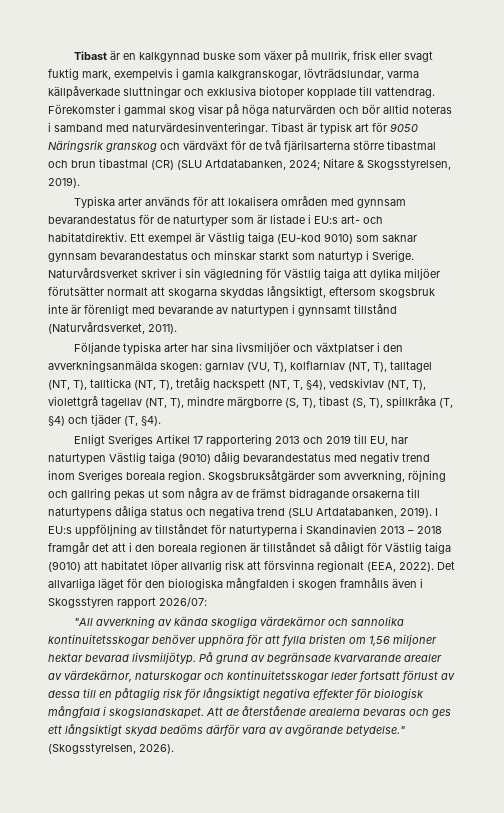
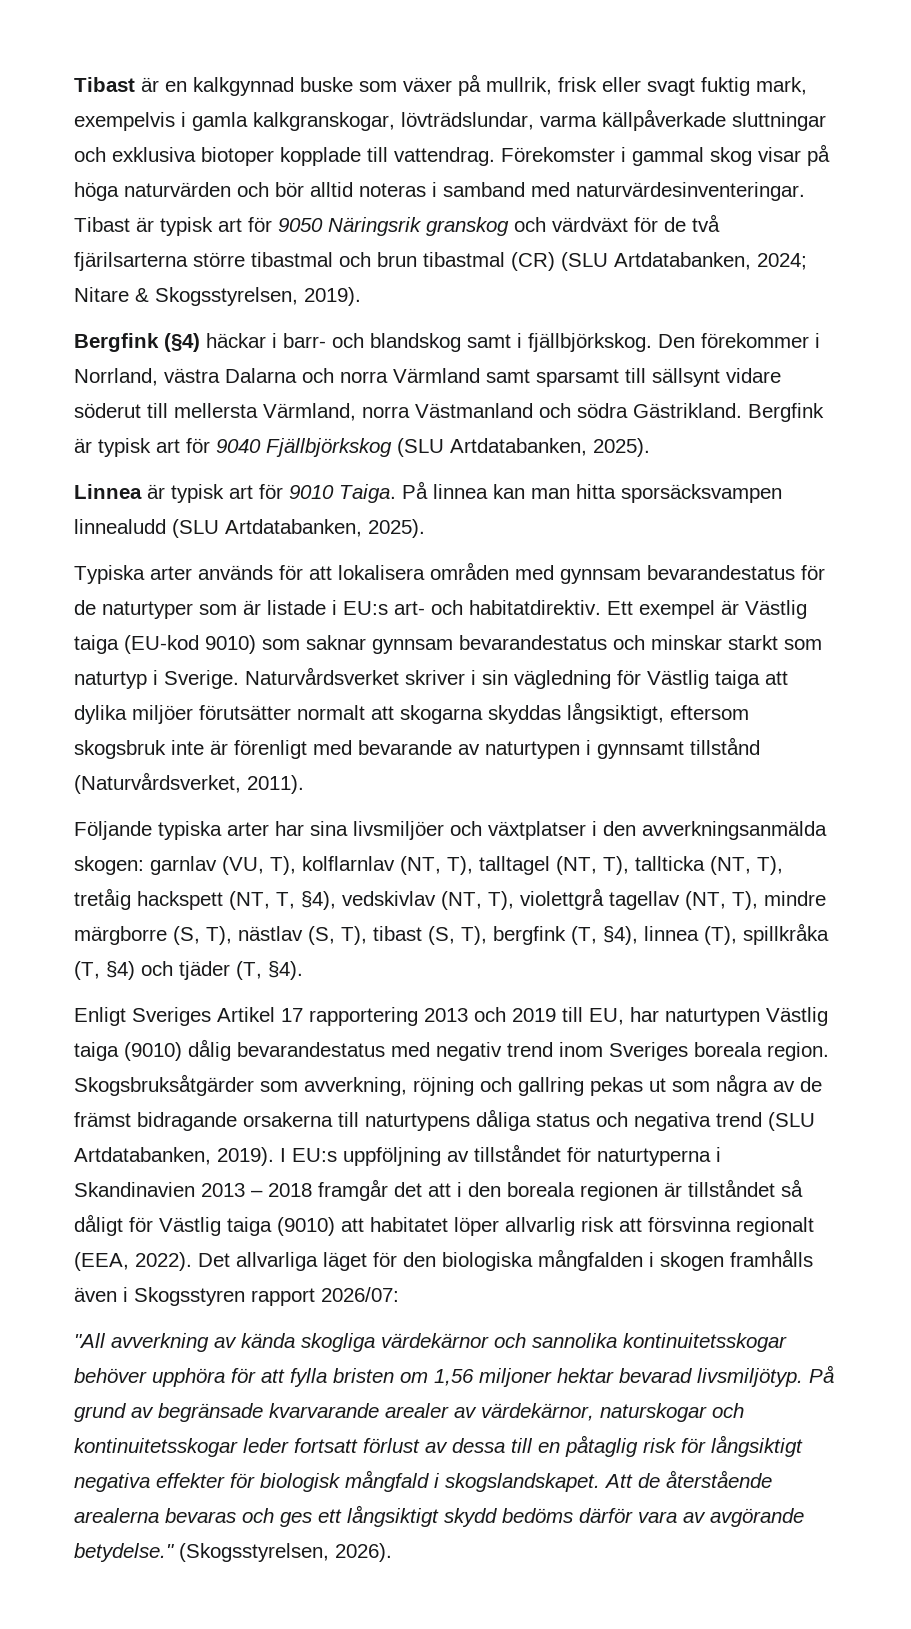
+ Bergfink (§4) häckar i barr- och blandskog samt i fjällbjörkskog. Den förekommer i Norrland, västra Dalarna och norra Värmland samt sparsamt till sällsynt vidare söderut till mellersta Värmland, norra Västmanland och södra Gästrikland. Bergfink är typisk art för 9040 Fjällbjörkskog (SLU Artdatabanken, 2025).
+ Linnea är typisk art för 9010 Taiga. På linnea kan man hitta sporsäcksvampen linnealudd (SLU Artdatabanken, 2025).
- Följande typiska arter har sina livsmiljöer och växtplatser i den avverkningsanmälda skogen: garnlav (VU, T), kolflarnlav (NT, T), talltagel (NT, T), tallticka (NT, T), tretåig hackspett (NT, T, §4), vedskivlav (NT, T), violettgrå tagellav (NT, T), mindre märgborre (S, T), tibast (S, T), spillkråka (T, §4) och tjäder (T, §4).
+ Följande typiska arter har sina livsmiljöer och växtplatser i den avverkningsanmälda skogen: garnlav (VU, T), kolflarnlav (NT, T), talltagel (NT, T), tallticka (NT, T), tretåig hackspett (NT, T, §4), vedskivlav (NT, T), violettgrå tagellav (NT, T), mindre märgborre (S, T), nästlav (S, T), tibast (S, T), bergfink (T, §4), linnea (T), spillkråka (T, §4) och tjäder (T, §4).

